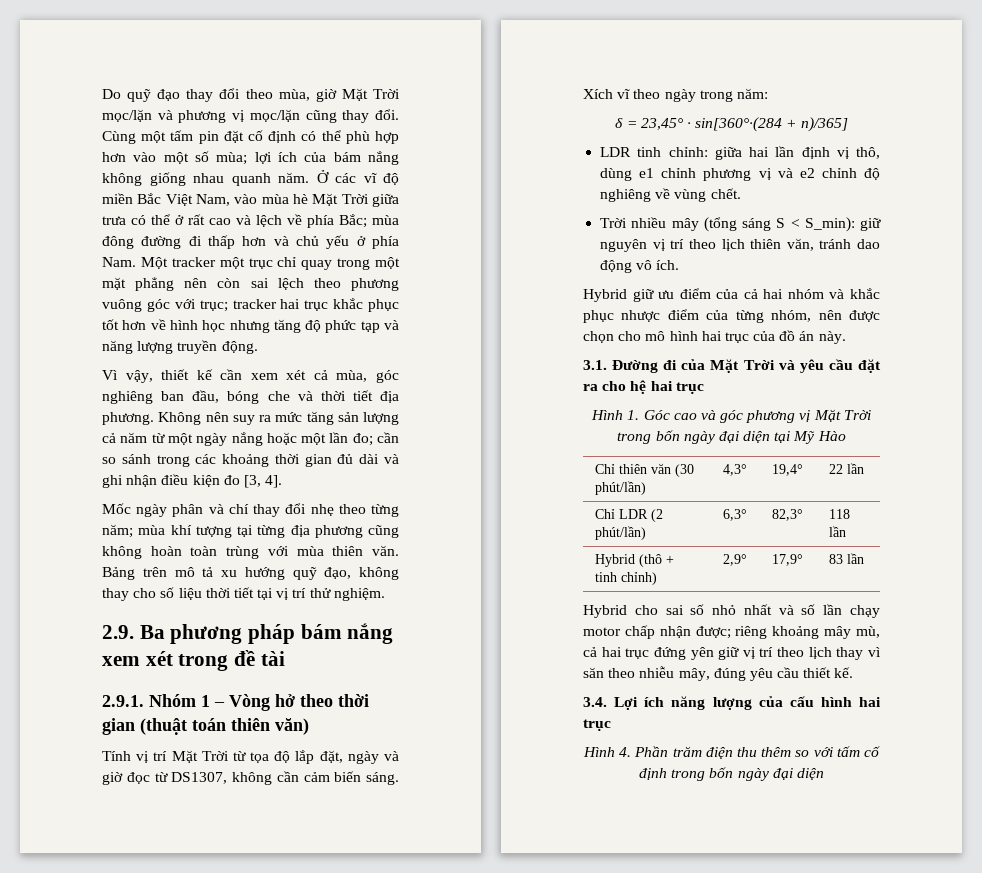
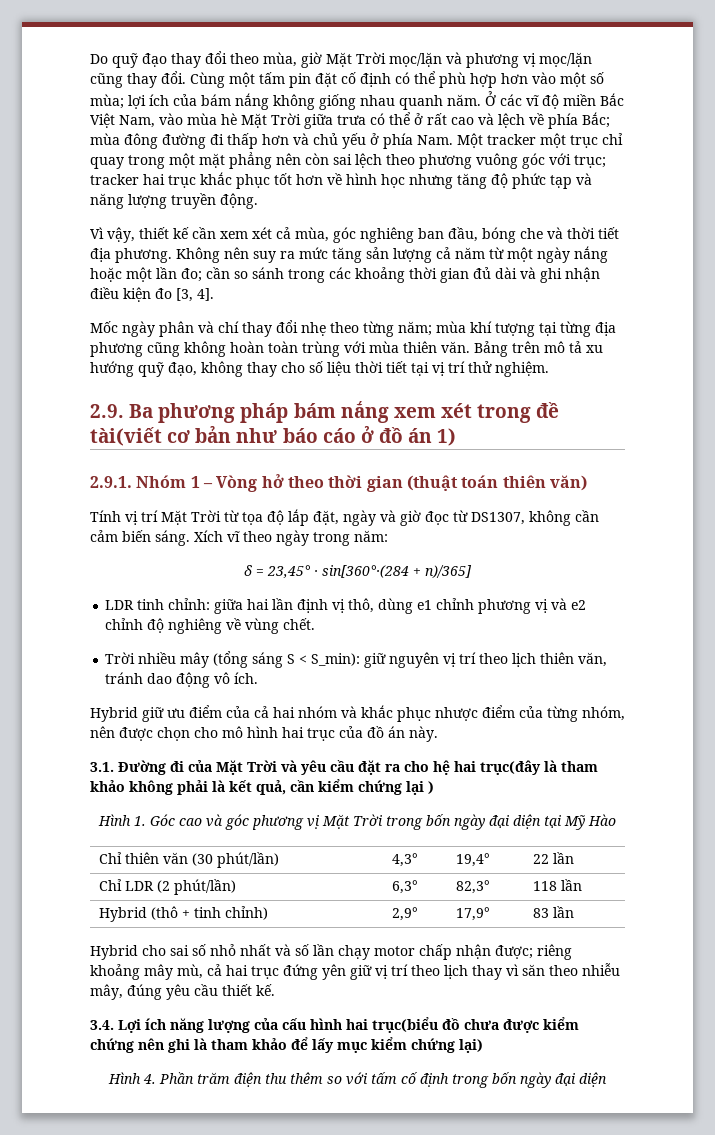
- 2.9. Ba phương pháp bám nắng xem xét trong đề tài
+ 2.9. Ba phương pháp bám nắng xem xét trong đề tài(viết cơ bản như báo cáo ở đồ án 1)
- 3.1. Đường đi của Mặt Trời và yêu cầu đặt ra cho hệ hai trục
+ 3.1. Đường đi của Mặt Trời và yêu cầu đặt ra cho hệ hai trục(đây là tham khảo không phải là kết quả, cần kiểm chứng lại )
- 3.4. Lợi ích năng lượng của cấu hình hai trục
+ 3.4. Lợi ích năng lượng của cấu hình hai trục(biểu đồ chưa được kiểm chứng nên ghi là tham khảo để lấy mục kiểm chứng lại)

